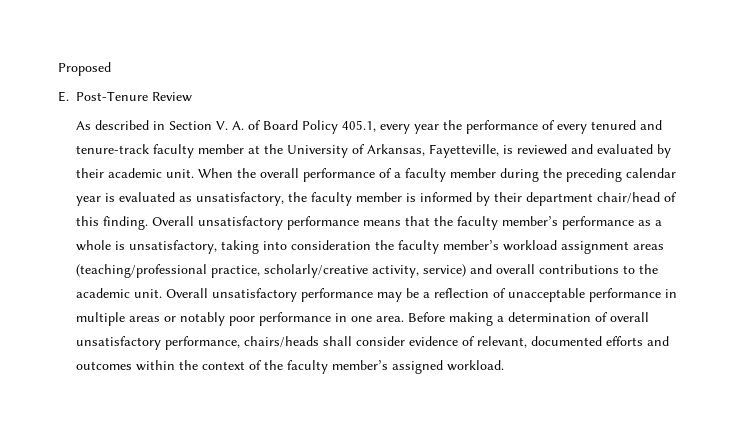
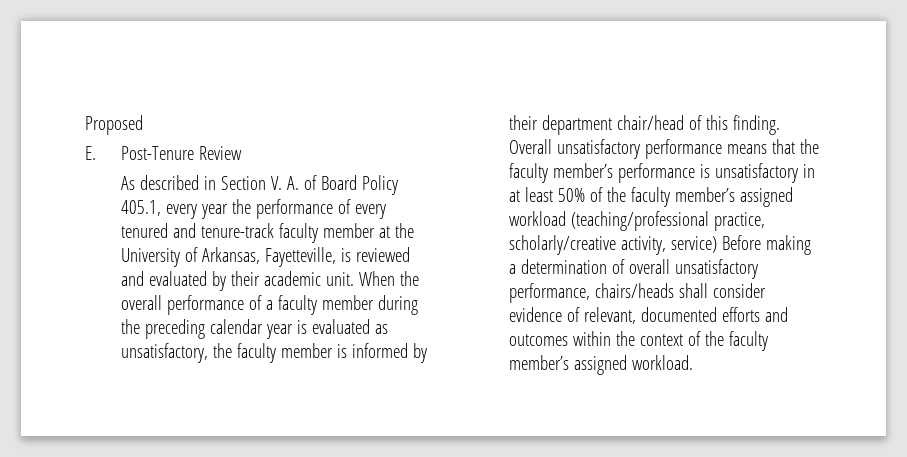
- Overall unsatisfactory performance means that the faculty member’s performance as a whole is unsatisfactory, taking into consideration the faculty member’s workload assignment areas (teaching/professional practice, scholarly/creative activity, service) and overall contributions to the academic unit. Overall unsatisfactory performance may be a reflection of unacceptable performance in multiple areas or notably poor performance in one area. Before making a determination of overall unsatisfactory performance, chairs/heads shall consider evidence of relevant, documented efforts and outcomes within the context of the faculty member’s assigned workload.
+ Overall unsatisfactory performance means that the faculty member’s performance is unsatisfactory in at least 50% of the faculty member’s assigned workload (teaching/professional practice, scholarly/creative activity, service) Before making a determination of overall unsatisfactory performance, chairs/heads shall consider evidence of relevant, documented efforts and outcomes within the context of the faculty member’s assigned workload.

